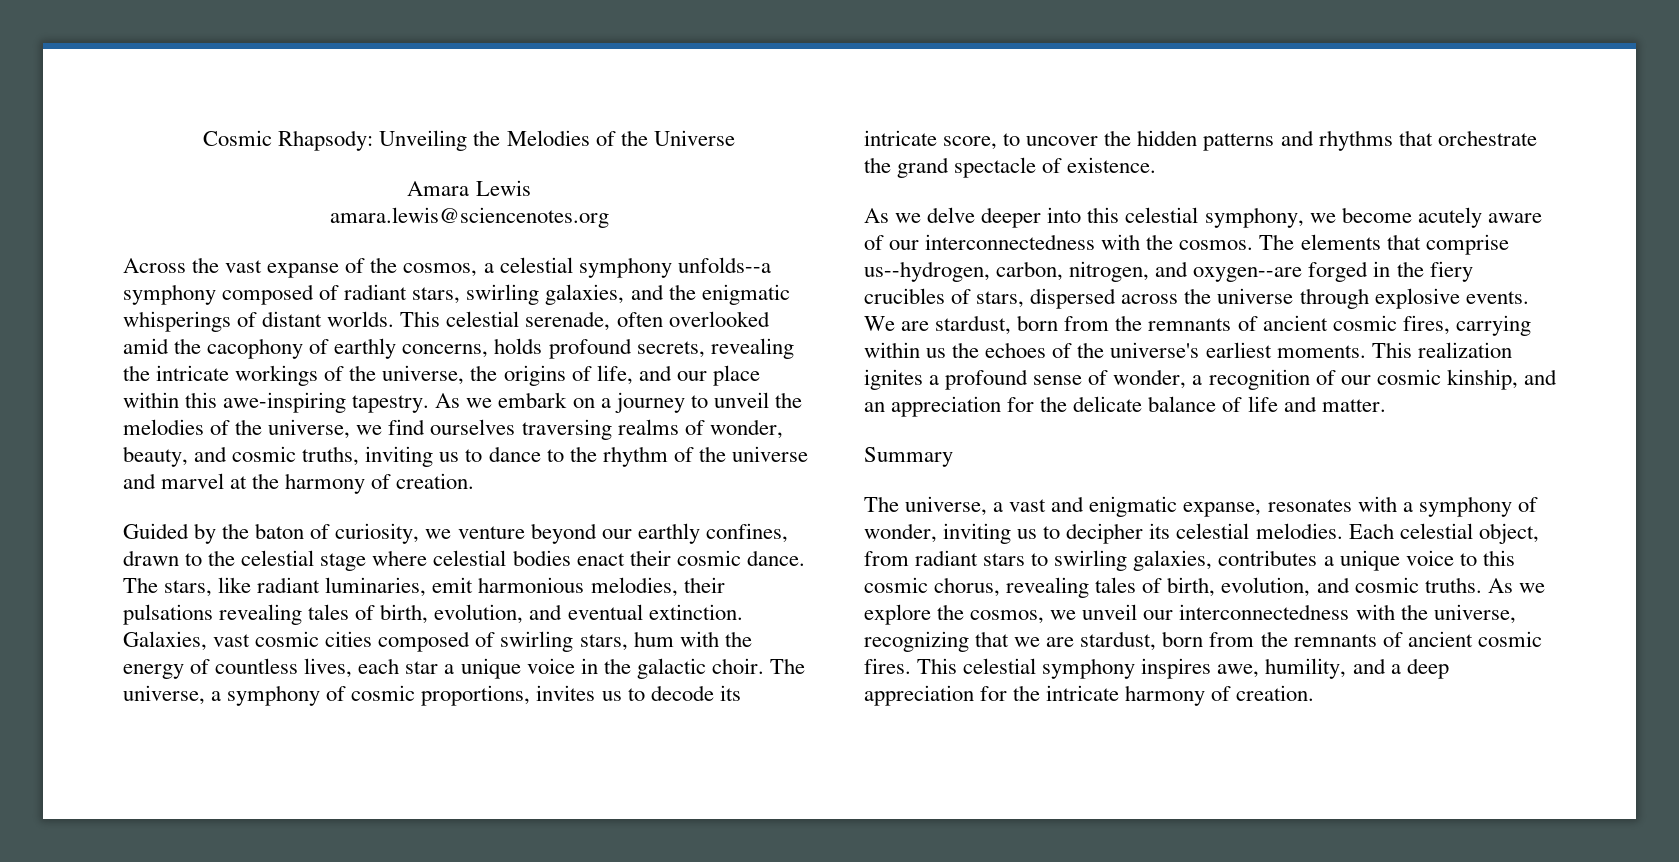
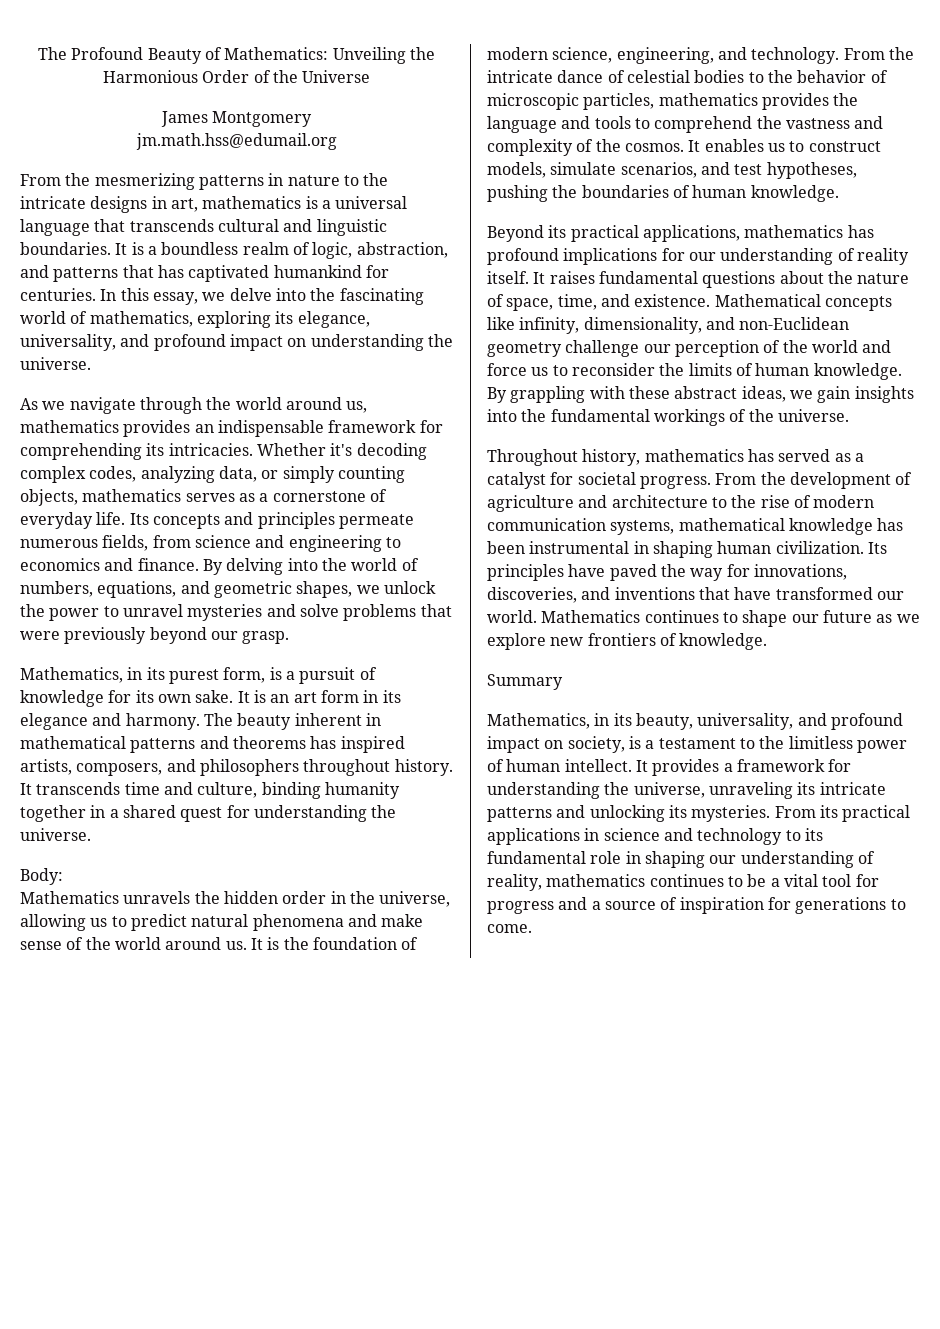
- Cosmic Rhapsody: Unveiling the Melodies of the Universe
- Amara Lewis
- amara.lewis@sciencenotes.org
- Across the vast expanse of the cosmos, a celestial symphony unfolds--a symphony composed of radiant stars, swirling galaxies, and the enigmatic whisperings of distant worlds. This celestial serenade, often overlooked amid the cacophony of earthly concerns, holds profound secrets, revealing the intricate workings of the universe, the origins of life, and our place within this awe-inspiring tapestry. As we embark on a journey to unveil the melodies of the universe, we find ourselves traversing realms of wonder, beauty, and cosmic truths, inviting us to dance to the rhythm of the universe and marvel at the harmony of creation.
- Guided by the baton of curiosity, we venture beyond our earthly confines, drawn to the celestial stage where celestial bodies enact their cosmic dance. The stars, like radiant luminaries, emit harmonious melodies, their pulsations revealing tales of birth, evolution, and eventual extinction. Galaxies, vast cosmic cities composed of swirling stars, hum with the energy of countless lives, each star a unique voice in the galactic choir. The universe, a symphony of cosmic proportions, invites us to decode its intricate score, to uncover the hidden patterns and rhythms that orchestrate the grand spectacle of existence.
- As we delve deeper into this celestial symphony, we become acutely aware of our interconnectedness with the cosmos. The elements that comprise us--hydrogen, carbon, nitrogen, and oxygen--are forged in the fiery crucibles of stars, dispersed across the universe through explosive events. We are stardust, born from the remnants of ancient cosmic fires, carrying within us the echoes of the universe's earliest moments. This realization ignites a profound sense of wonder, a recognition of our cosmic kinship, and an appreciation for the delicate balance of life and matter.
+ The Profound Beauty of Mathematics: Unveiling the Harmonious Order of the Universe
+ James Montgomery
+ jm.math.hss@edumail.org
+ From the mesmerizing patterns in nature to the intricate designs in art, mathematics is a universal language that transcends cultural and linguistic boundaries. It is a boundless realm of logic, abstraction, and patterns that has captivated humankind for centuries. In this essay, we delve into the fascinating world of mathematics, exploring its elegance, universality, and profound impact on understanding the universe.
+ As we navigate through the world around us, mathematics provides an indispensable framework for comprehending its intricacies. Whether it's decoding complex codes, analyzing data, or simply counting objects, mathematics serves as a cornerstone of everyday life. Its concepts and principles permeate numerous fields, from science and engineering to economics and finance. By delving into the world of numbers, equations, and geometric shapes, we unlock the power to unravel mysteries and solve problems that were previously beyond our grasp.
+ Mathematics, in its purest form, is a pursuit of knowledge for its own sake. It is an art form in its elegance and harmony. The beauty inherent in mathematical patterns and theorems has inspired artists, composers, and philosophers throughout history. It transcends time and culture, binding humanity together in a shared quest for understanding the universe.
+ Body:
+ Mathematics unravels the hidden order in the universe, allowing us to predict natural phenomena and make sense of the world around us. It is the foundation of modern science, engineering, and technology. From the intricate dance of celestial bodies to the behavior of microscopic particles, mathematics provides the language and tools to comprehend the vastness and complexity of the cosmos. It enables us to construct models, simulate scenarios, and test hypotheses, pushing the boundaries of human knowledge.
+ Beyond its practical applications, mathematics has profound implications for our understanding of reality itself. It raises fundamental questions about the nature of space, time, and existence. Mathematical concepts like infinity, dimensionality, and non-Euclidean geometry challenge our perception of the world and force us to reconsider the limits of human knowledge. By grappling with these abstract ideas, we gain insights into the fundamental workings of the universe.
+ Throughout history, mathematics has served as a catalyst for societal progress. From the development of agriculture and architecture to the rise of modern communication systems, mathematical knowledge has been instrumental in shaping human civilization. Its principles have paved the way for innovations, discoveries, and inventions that have transformed our world. Mathematics continues to shape our future as we explore new frontiers of knowledge.
  Summary
- The universe, a vast and enigmatic expanse, resonates with a symphony of wonder, inviting us to decipher its celestial melodies. Each celestial object, from radiant stars to swirling galaxies, contributes a unique voice to this cosmic chorus, revealing tales of birth, evolution, and cosmic truths. As we explore the cosmos, we unveil our interconnectedness with the universe, recognizing that we are stardust, born from the remnants of ancient cosmic fires. This celestial symphony inspires awe, humility, and a deep appreciation for the intricate harmony of creation.
+ Mathematics, in its beauty, universality, and profound impact on society, is a testament to the limitless power of human intellect. It provides a framework for understanding the universe, unraveling its intricate patterns and unlocking its mysteries. From its practical applications in science and technology to its fundamental role in shaping our understanding of reality, mathematics continues to be a vital tool for progress and a source of inspiration for generations to come.

